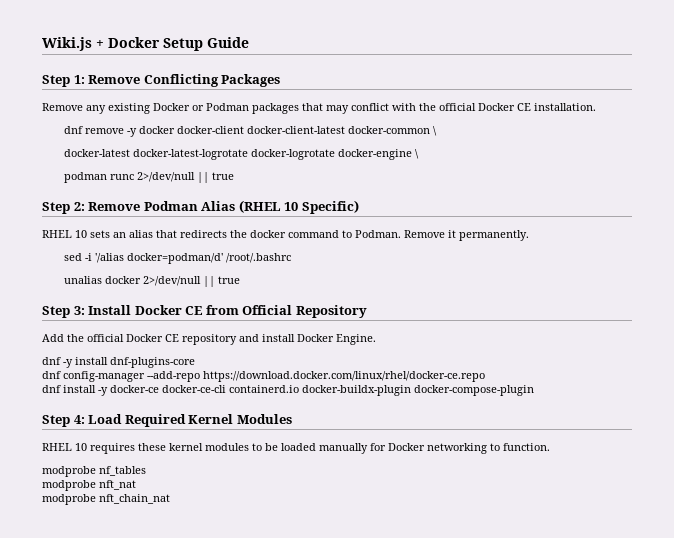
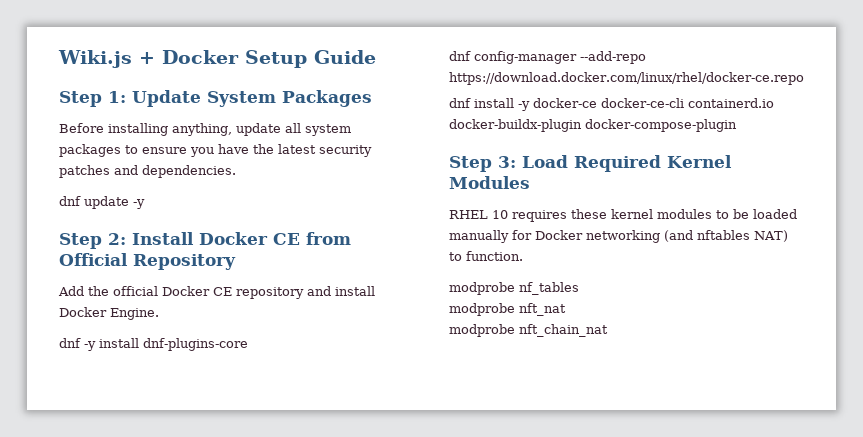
- Step 1: Remove Conflicting Packages
+ Step 1: Update System Packages
- Remove any existing Docker or Podman packages that may conflict with the official Docker CE installation.
- dnf remove -y docker docker-client docker-client-latest docker-common \
- docker-latest docker-latest-logrotate docker-logrotate docker-engine \
- podman runc 2>/dev/null || true
- Step 2: Remove Podman Alias (RHEL 10 Specific)
- RHEL 10 sets an alias that redirects the docker command to Podman. Remove it permanently.
- sed -i '/alias docker=podman/d' /root/.bashrc
- unalias docker 2>/dev/null || true
- Step 3: Install Docker CE from Official Repository
+ Before installing anything, update all system packages to ensure you have the latest security patches and dependencies.
+ dnf update -y
+ Step 2: Install Docker CE from Official Repository
- Step 4: Load Required Kernel Modules
+ Step 3: Load Required Kernel Modules
- RHEL 10 requires these kernel modules to be loaded manually for Docker networking to function.
+ RHEL 10 requires these kernel modules to be loaded manually for Docker networking (and nftables NAT) to function.

